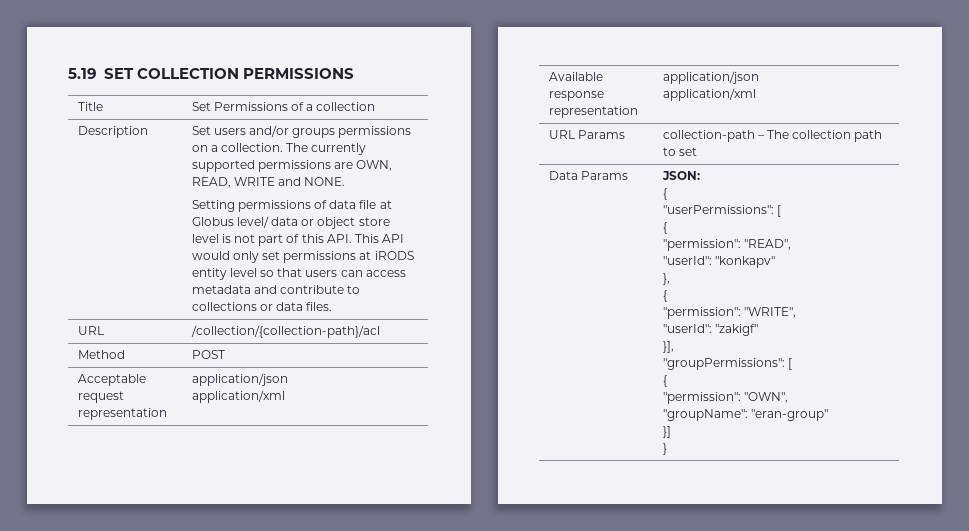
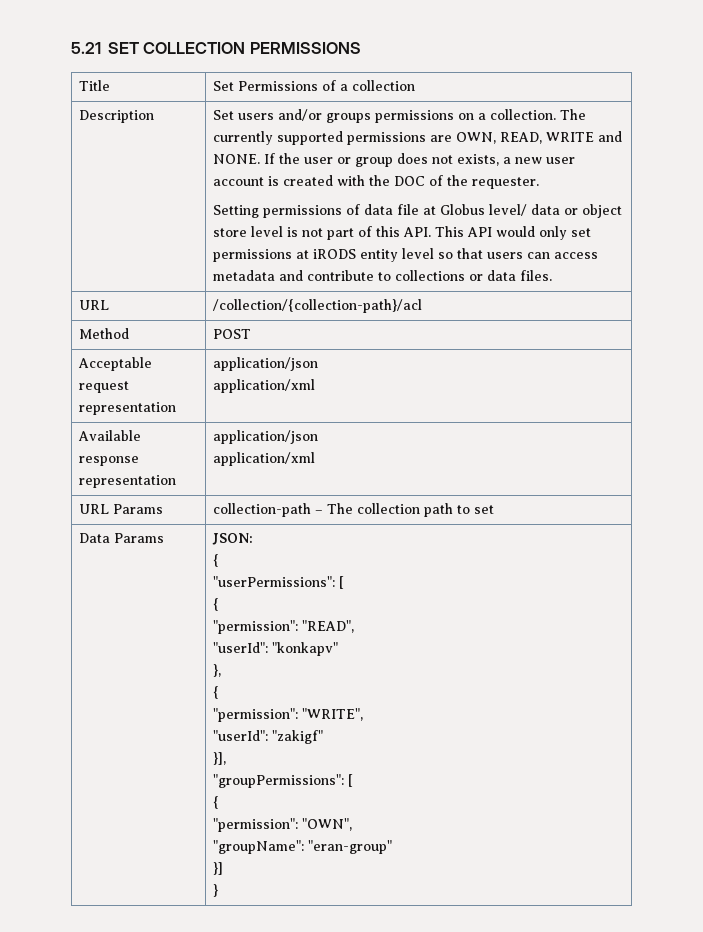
- 5.19 SET COLLECTION PERMISSIONS
+ 5.21 SET COLLECTION PERMISSIONS
+ If the user or group does not exists, a new user account is created with the DOC of the requester.

